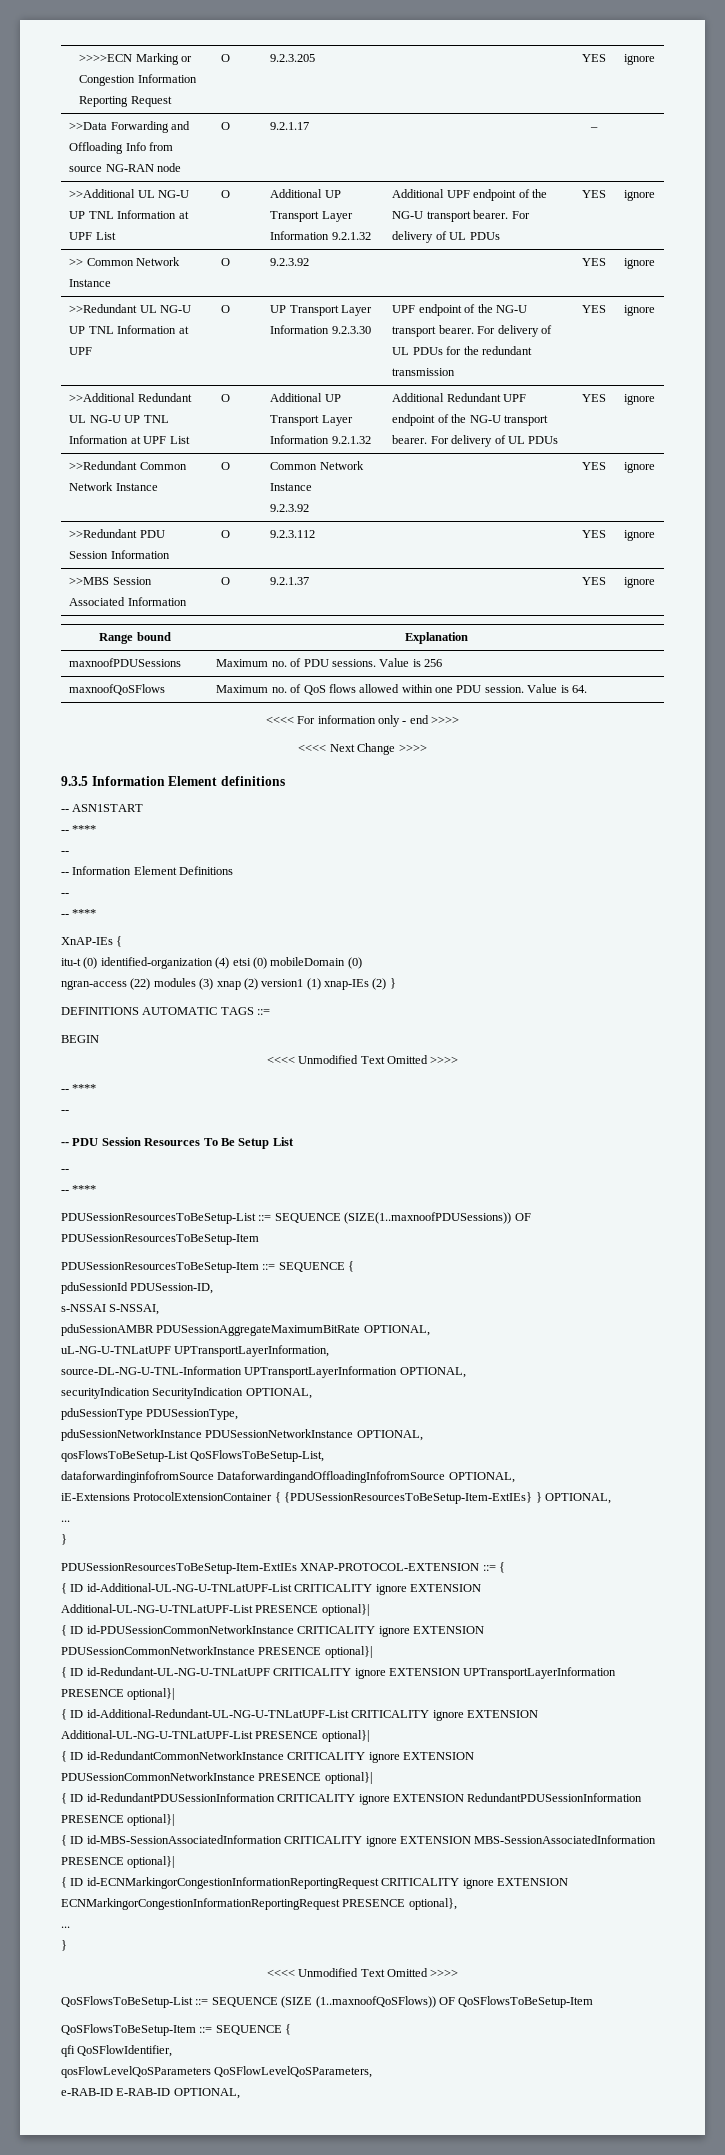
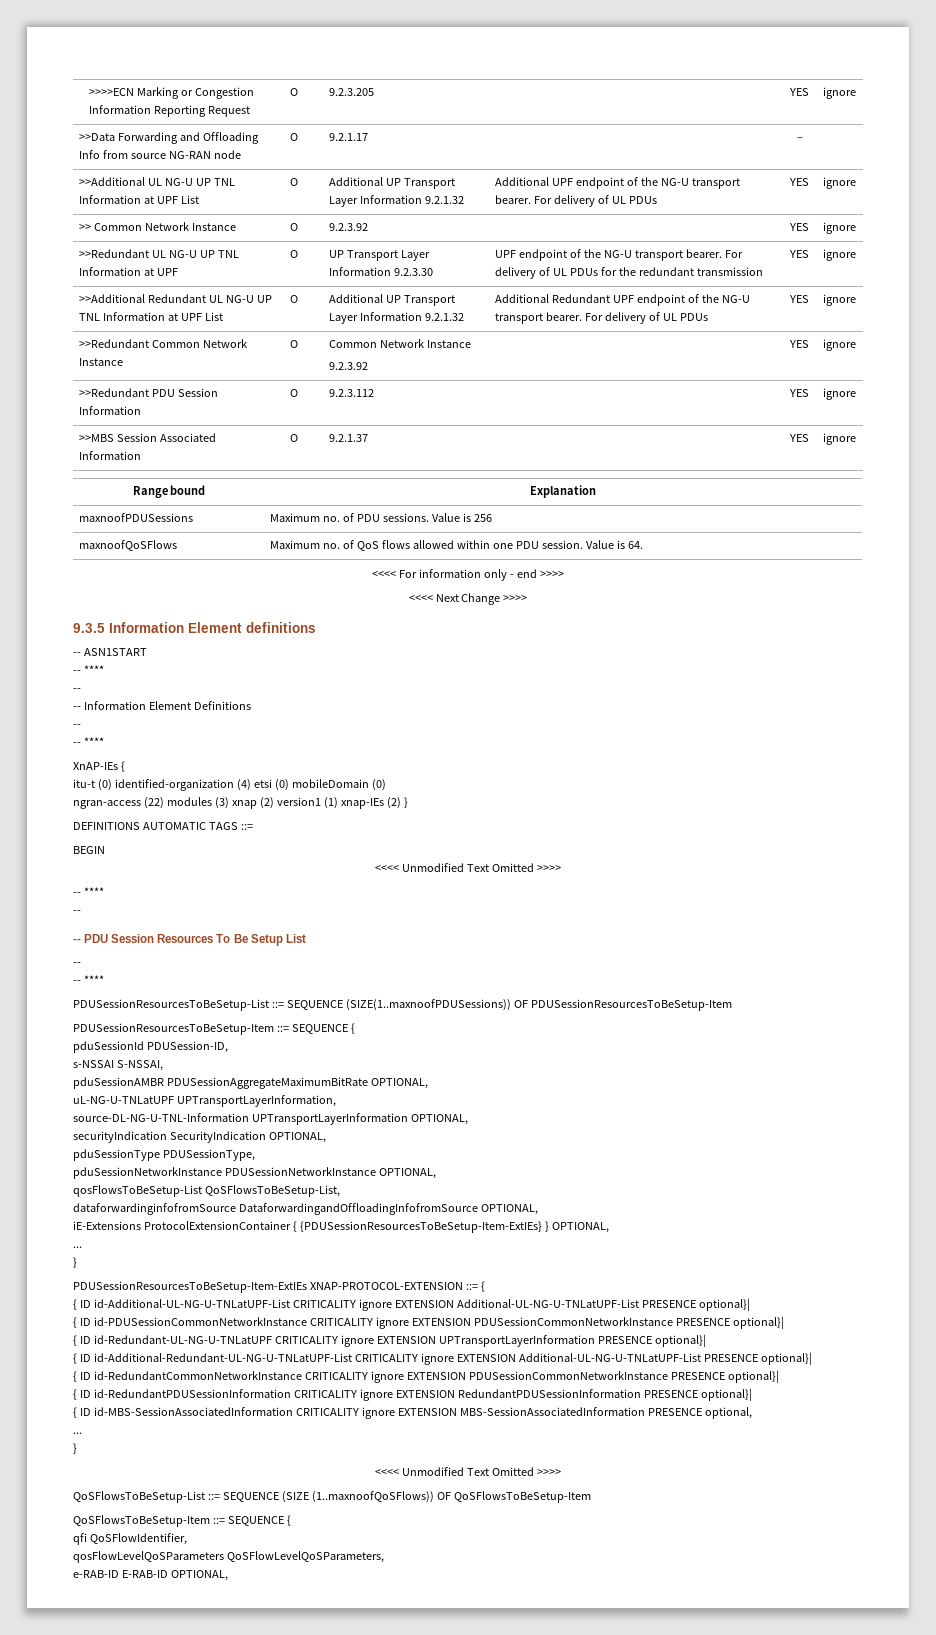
- { ID id-MBS-SessionAssociatedInformation CRITICALITY ignore EXTENSION MBS-SessionAssociatedInformation PRESENCE optional}|
- { ID id-ECNMarkingorCongestionInformationReportingRequest CRITICALITY ignore EXTENSION ECNMarkingorCongestionInformationReportingRequest PRESENCE optional},
+ { ID id-MBS-SessionAssociatedInformation CRITICALITY ignore EXTENSION MBS-SessionAssociatedInformation PRESENCE optional,

